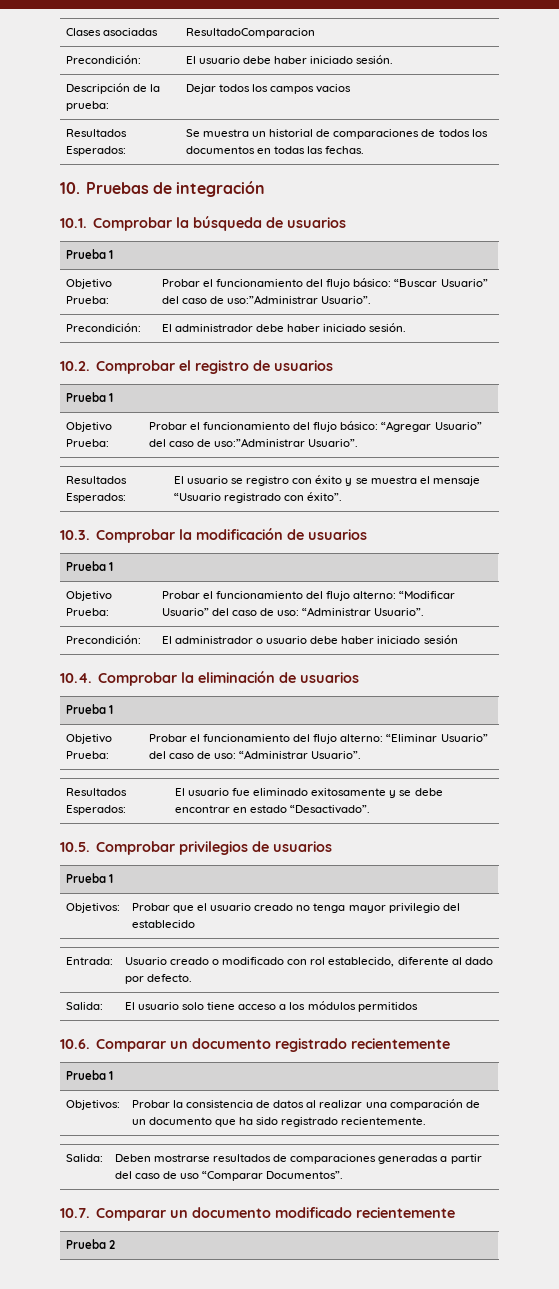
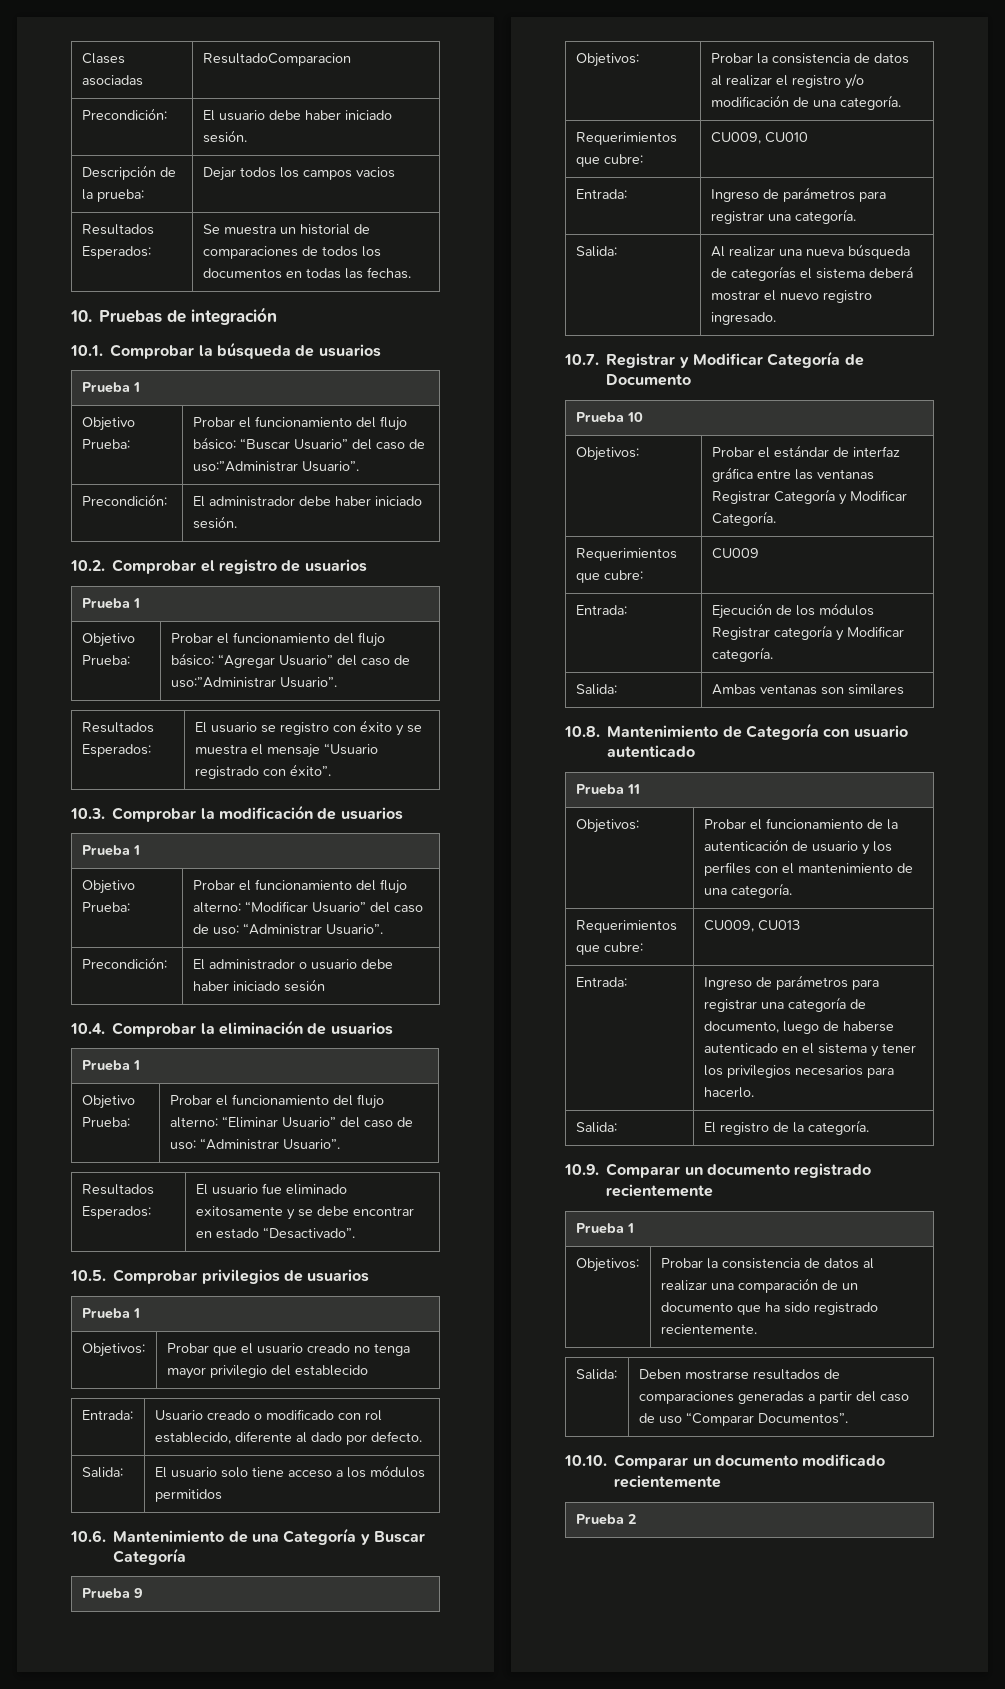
- 10.6. Comparar un documento registrado recientemente
+ 10.6. Mantenimiento de una Categoría y Buscar Categoría
+ Prueba 9
+ Objetivos: | Probar la consistencia de datos al realizar el registro y/o modificación de una categoría.
+ Requerimientos que cubre: | CU009, CU010
+ Entrada: | Ingreso de parámetros para registrar una categoría.
+ Salida: | Al realizar una nueva búsqueda de categorías el sistema deberá mostrar el nuevo registro ingresado.
+ 10.7. Registrar y Modificar Categoría de Documento
+ Prueba 10
+ Objetivos: | Probar el estándar de interfaz gráfica entre las ventanas Registrar Categoría y Modificar Categoría.
+ Requerimientos que cubre: | CU009
+ Entrada: | Ejecución de los módulos Registrar categoría y Modificar categoría.
+ Salida: | Ambas ventanas son similares
+ 10.8. Mantenimiento de Categoría con usuario autenticado
+ Prueba 11
+ Objetivos: | Probar el funcionamiento de la autenticación de usuario y los perfiles con el mantenimiento de una categoría.
+ Requerimientos que cubre: | CU009, CU013
+ Entrada: | Ingreso de parámetros para registrar una categoría de documento, luego de haberse autenticado en el sistema y tener los privilegios necesarios para hacerlo.
+ Salida: | El registro de la categoría.
+ 10.9. Comparar un documento registrado recientemente
- 10.7. Comparar un documento modificado recientemente
+ 10.10. Comparar un documento modificado recientemente

